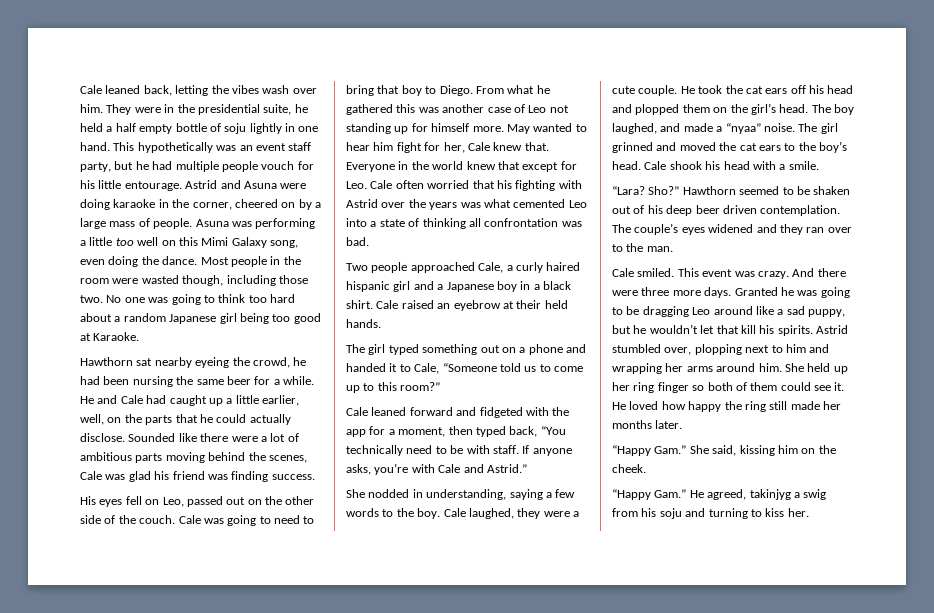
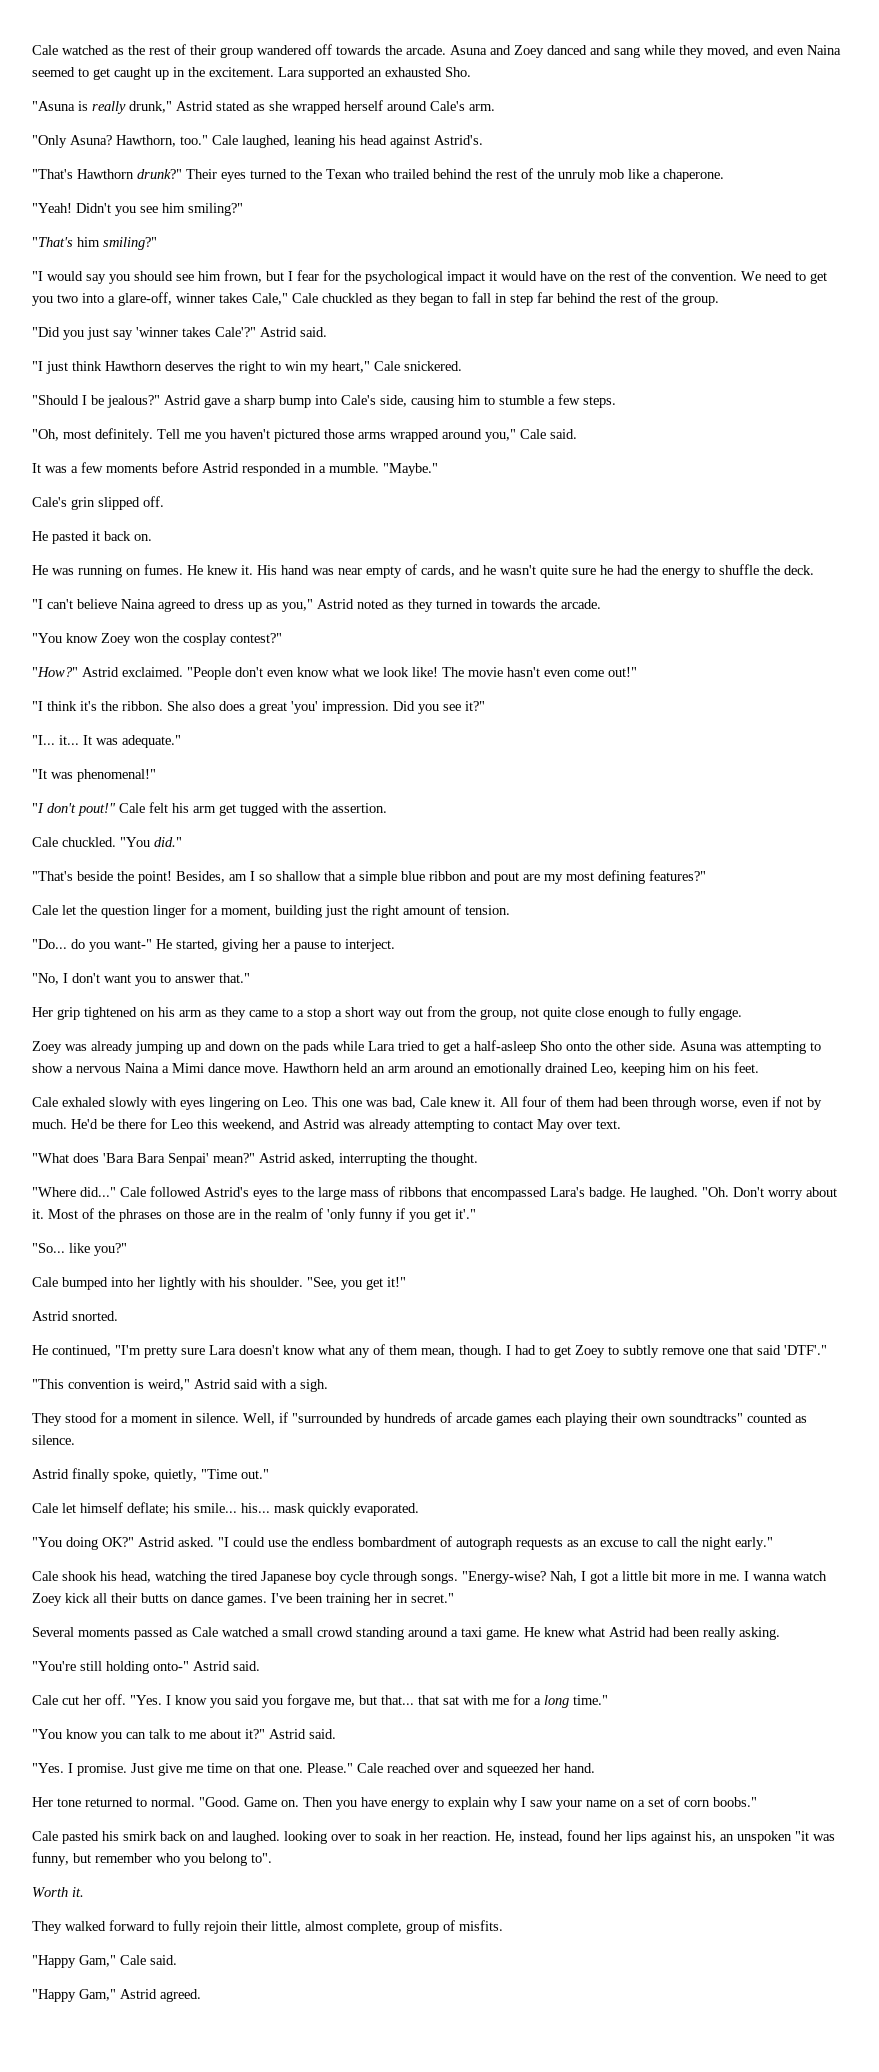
- Cale leaned back, letting the vibes wash over him. They were in the presidential suite, he held a half empty bottle of soju lightly in one hand. This hypothetically was an event staff party, but he had multiple people vouch for his little entourage. Astrid and Asuna were doing karaoke in the corner, cheered on by a large mass of people. Asuna was performing a little too well on this Mimi Galaxy song, even doing the dance. Most people in the room were wasted though, including those two. No one was going to think too hard about a random Japanese girl being too good at Karaoke.
- Hawthorn sat nearby eyeing the crowd, he had been nursing the same beer for a while. He and Cale had caught up a little earlier, well, on the parts that he could actually disclose. Sounded like there were a lot of ambitious parts moving behind the scenes, Cale was glad his friend was finding success.
- His eyes fell on Leo, passed out on the other side of the couch. Cale was going to need to bring that boy to Diego. From what he gathered this was another case of Leo not standing up for himself more. May wanted to hear him fight for her, Cale knew that. Everyone in the world knew that except for Leo. Cale often worried that his fighting with Astrid over the years was what cemented Leo into a state of thinking all confrontation was bad.
- Two people approached Cale, a curly haired hispanic girl and a Japanese boy in a black shirt. Cale raised an eyebrow at their held hands.
- The girl typed something out on a phone and handed it to Cale, “Someone told us to come up to this room?”
- Cale leaned forward and fidgeted with the app for a moment, then typed back, “You technically need to be with staff. If anyone asks, you’re with Cale and Astrid.”
- She nodded in understanding, saying a few words to the boy. Cale laughed, they were a cute couple. He took the cat ears off his head and plopped them on the girl’s head. The boy laughed, and made a “nyaa” noise. The girl grinned and moved the cat ears to the boy’s head. Cale shook his head with a smile.
- “Lara? Sho?” Hawthorn seemed to be shaken out of his deep beer driven contemplation. The couple’s eyes widened and they ran over to the man.
- Cale smiled. This event was crazy. And there were three more days. Granted he was going to be dragging Leo around like a sad puppy, but he wouldn’t let that kill his spirits. Astrid stumbled over, plopping next to him and wrapping her arms around him. She held up her ring finger so both of them could see it. He loved how happy the ring still made her months later.
- “Happy Gam.” She said, kissing him on the cheek.
- “Happy Gam.” He agreed, takinjyg a swig from his soju and turning to kiss her.
+ Cale watched as the rest of their group wandered off towards the arcade. Asuna and Zoey danced and sang while they moved, and even Naina seemed to get caught up in the excitement. Lara supported an exhausted Sho.
+ "Asuna is really drunk," Astrid stated as she wrapped herself around Cale's arm.
+ "Only Asuna? Hawthorn, too." Cale laughed, leaning his head against Astrid's.
+ "That's Hawthorn drunk?" Their eyes turned to the Texan who trailed behind the rest of the unruly mob like a chaperone.
+ "Yeah! Didn't you see him smiling?"
+ "That's him smiling?"
+ "I would say you should see him frown, but I fear for the psychological impact it would have on the rest of the convention. We need to get you two into a glare-off, winner takes Cale," Cale chuckled as they began to fall in step far behind the rest of the group.
+ "Did you just say 'winner takes Cale'?" Astrid said.
+ "I just think Hawthorn deserves the right to win my heart," Cale snickered.
+ "Should I be jealous?" Astrid gave a sharp bump into Cale's side, causing him to stumble a few steps.
+ "Oh, most definitely. Tell me you haven't pictured those arms wrapped around you," Cale said.
+ It was a few moments before Astrid responded in a mumble. "Maybe."
+ Cale's grin slipped off.
+ He pasted it back on.
+ He was running on fumes. He knew it. His hand was near empty of cards, and he wasn't quite sure he had the energy to shuffle the deck.
+ "I can't believe Naina agreed to dress up as you," Astrid noted as they turned in towards the arcade.
+ "You know Zoey won the cosplay contest?"
+ "How?" Astrid exclaimed. "People don't even know what we look like! The movie hasn't even come out!"
+ "I think it's the ribbon. She also does a great 'you' impression. Did you see it?"
+ "I... it... It was adequate."
+ "It was phenomenal!"
+ "I don't pout!" Cale felt his arm get tugged with the assertion.
+ Cale chuckled. "You did."
+ "That's beside the point! Besides, am I so shallow that a simple blue ribbon and pout are my most defining features?"
+ Cale let the question linger for a moment, building just the right amount of tension.
+ "Do... do you want-" He started, giving her a pause to interject.
+ "No, I don't want you to answer that."
+ Her grip tightened on his arm as they came to a stop a short way out from the group, not quite close enough to fully engage.
+ Zoey was already jumping up and down on the pads while Lara tried to get a half-asleep Sho onto the other side. Asuna was attempting to show a nervous Naina a Mimi dance move. Hawthorn held an arm around an emotionally drained Leo, keeping him on his feet.
+ Cale exhaled slowly with eyes lingering on Leo. This one was bad, Cale knew it. All four of them had been through worse, even if not by much. He'd be there for Leo this weekend, and Astrid was already attempting to contact May over text.
+ "What does 'Bara Bara Senpai' mean?" Astrid asked, interrupting the thought.
+ "Where did..." Cale followed Astrid's eyes to the large mass of ribbons that encompassed Lara's badge. He laughed. "Oh. Don't worry about it. Most of the phrases on those are in the realm of 'only funny if you get it'."
+ "So... like you?"
+ Cale bumped into her lightly with his shoulder. "See, you get it!"
+ Astrid snorted.
+ He continued, "I'm pretty sure Lara doesn't know what any of them mean, though. I had to get Zoey to subtly remove one that said 'DTF'."
+ "This convention is weird," Astrid said with a sigh.
+ They stood for a moment in silence. Well, if "surrounded by hundreds of arcade games each playing their own soundtracks" counted as silence.
+ Astrid finally spoke, quietly, "Time out."
+ Cale let himself deflate; his smile... his... mask quickly evaporated.
+ "You doing OK?" Astrid asked. "I could use the endless bombardment of autograph requests as an excuse to call the night early."
+ Cale shook his head, watching the tired Japanese boy cycle through songs. "Energy-wise? Nah, I got a little bit more in me. I wanna watch Zoey kick all their butts on dance games. I've been training her in secret."
+ Several moments passed as Cale watched a small crowd standing around a taxi game. He knew what Astrid had been really asking.
+ "You're still holding onto-" Astrid said.
+ Cale cut her off. "Yes. I know you said you forgave me, but that... that sat with me for a long time."
+ "You know you can talk to me about it?" Astrid said.
+ "Yes. I promise. Just give me time on that one. Please." Cale reached over and squeezed her hand.
+ Her tone returned to normal. "Good. Game on. Then you have energy to explain why I saw your name on a set of corn boobs."
+ Cale pasted his smirk back on and laughed. looking over to soak in her reaction. He, instead, found her lips against his, an unspoken "it was funny, but remember who you belong to".
+ Worth it.
+ They walked forward to fully rejoin their little, almost complete, group of misfits.
+ "Happy Gam," Cale said.
+ "Happy Gam," Astrid agreed.

